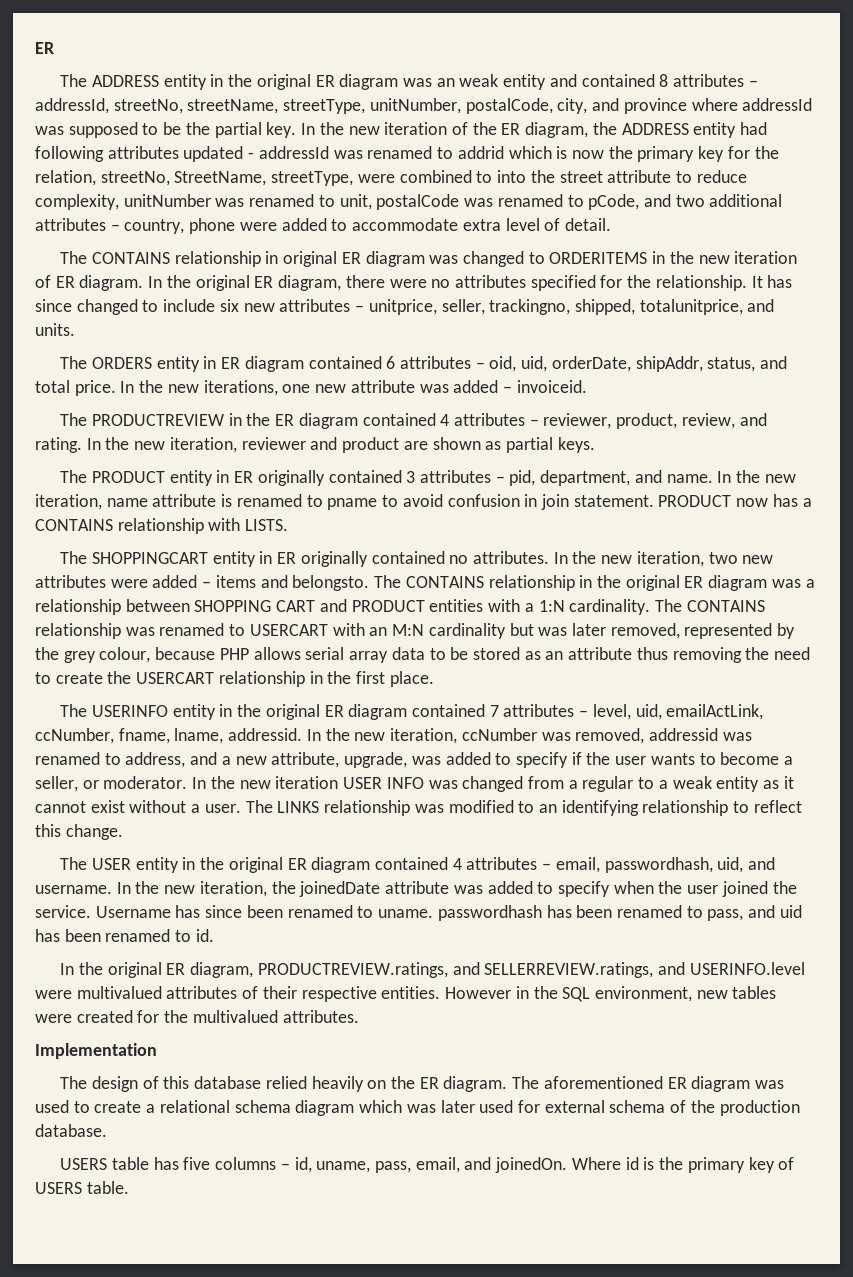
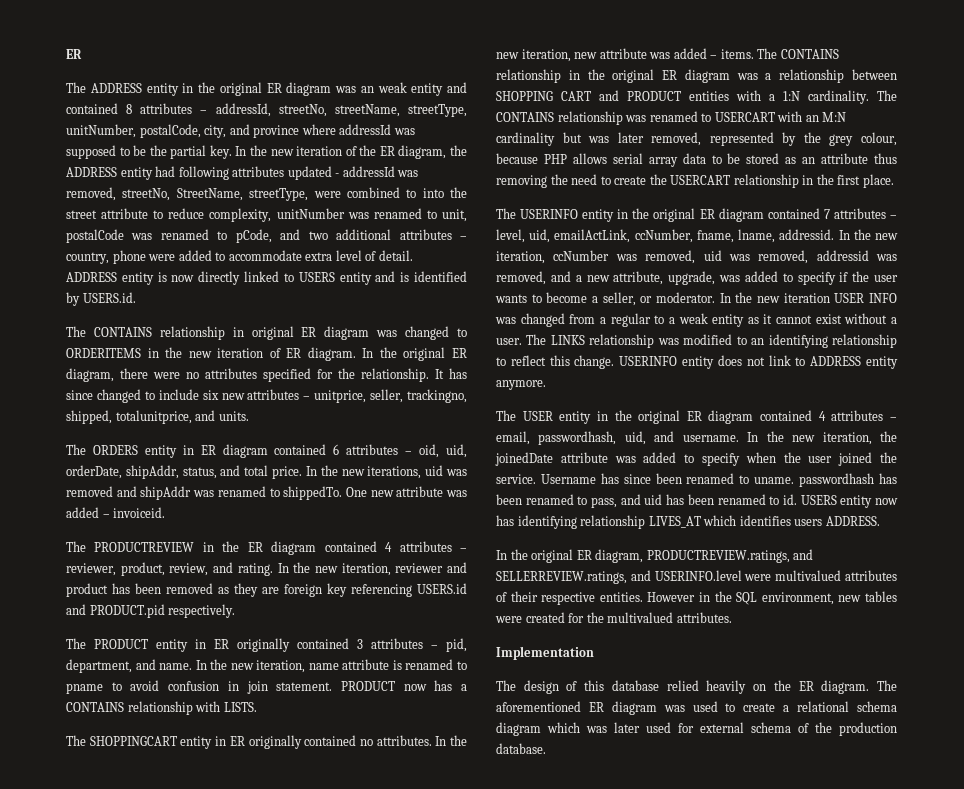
- In the new iteration of the ER diagram, the ADDRESS entity had following attributes updated - addressId was renamed to addrid which is now the primary key for the relation, streetNo, StreetName, streetType, were combined to into the street attribute to reduce complexity, unitNumber was renamed to unit, postalCode was renamed to pCode, and two additional attributes – country, phone were added to accommodate extra level of detail.
+ In the new iteration of the ER diagram, the ADDRESS entity had following attributes updated - addressId was removed, streetNo, StreetName, streetType, were combined to into the street attribute to reduce complexity, unitNumber was renamed to unit, postalCode was renamed to pCode, and two additional attributes – country, phone were added to accommodate extra level of detail. ADDRESS entity is now directly linked to USERS entity and is identified by USERS.id.
- In the new iterations, one new attribute was added – invoiceid.
+ In the new iterations, uid was removed and shipAddr was renamed to shippedTo. One new attribute was added – invoiceid.
- In the new iteration, reviewer and product are shown as partial keys.
+ In the new iteration, reviewer and product has been removed as they are foreign key referencing USERS.id and PRODUCT.pid respectively.
- In the new iteration, two new attributes were added – items and belongsto.
+ In the new iteration, new attribute was added – items.
- In the new iteration, ccNumber was removed, addressid was renamed to address, and a new attribute, upgrade, was added to specify if the user wants to become a seller, or moderator.
+ In the new iteration, ccNumber was removed, uid was removed, addressid was removed, and a new attribute, upgrade, was added to specify if the user wants to become a seller, or moderator.
+ USERINFO entity does not link to ADDRESS entity anymore.
+ USERS entity now has identifying relationship LIVES_AT which identifies users ADDRESS.
- USERS table has five columns – id, uname, pass, email, and joinedOn. Where id is the primary key of USERS table.

